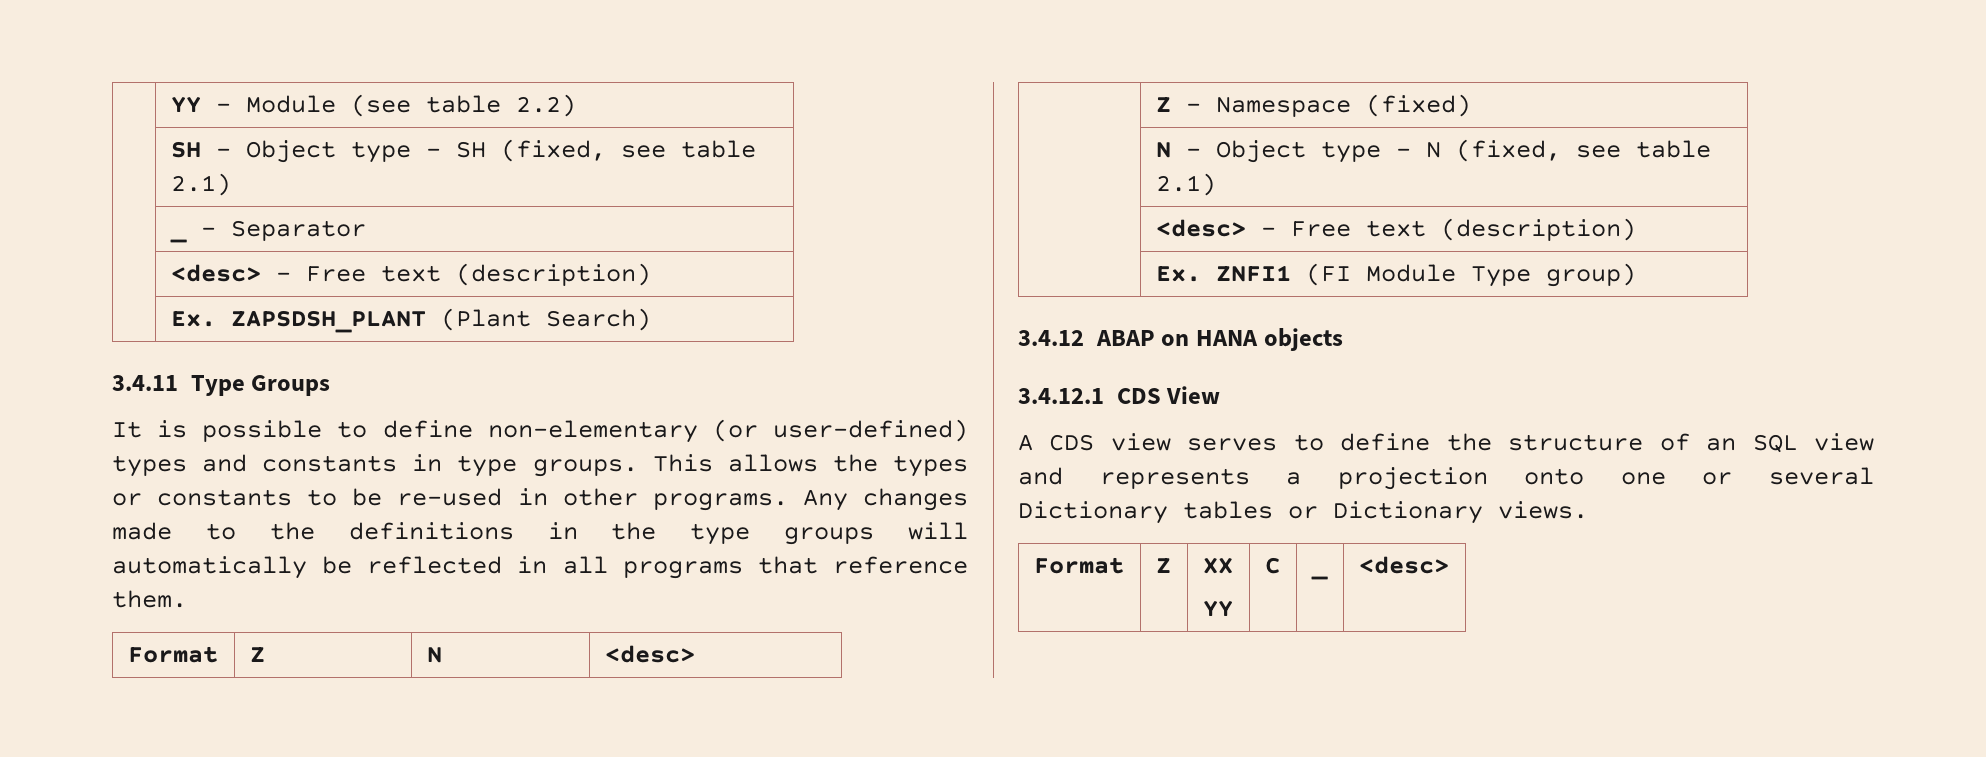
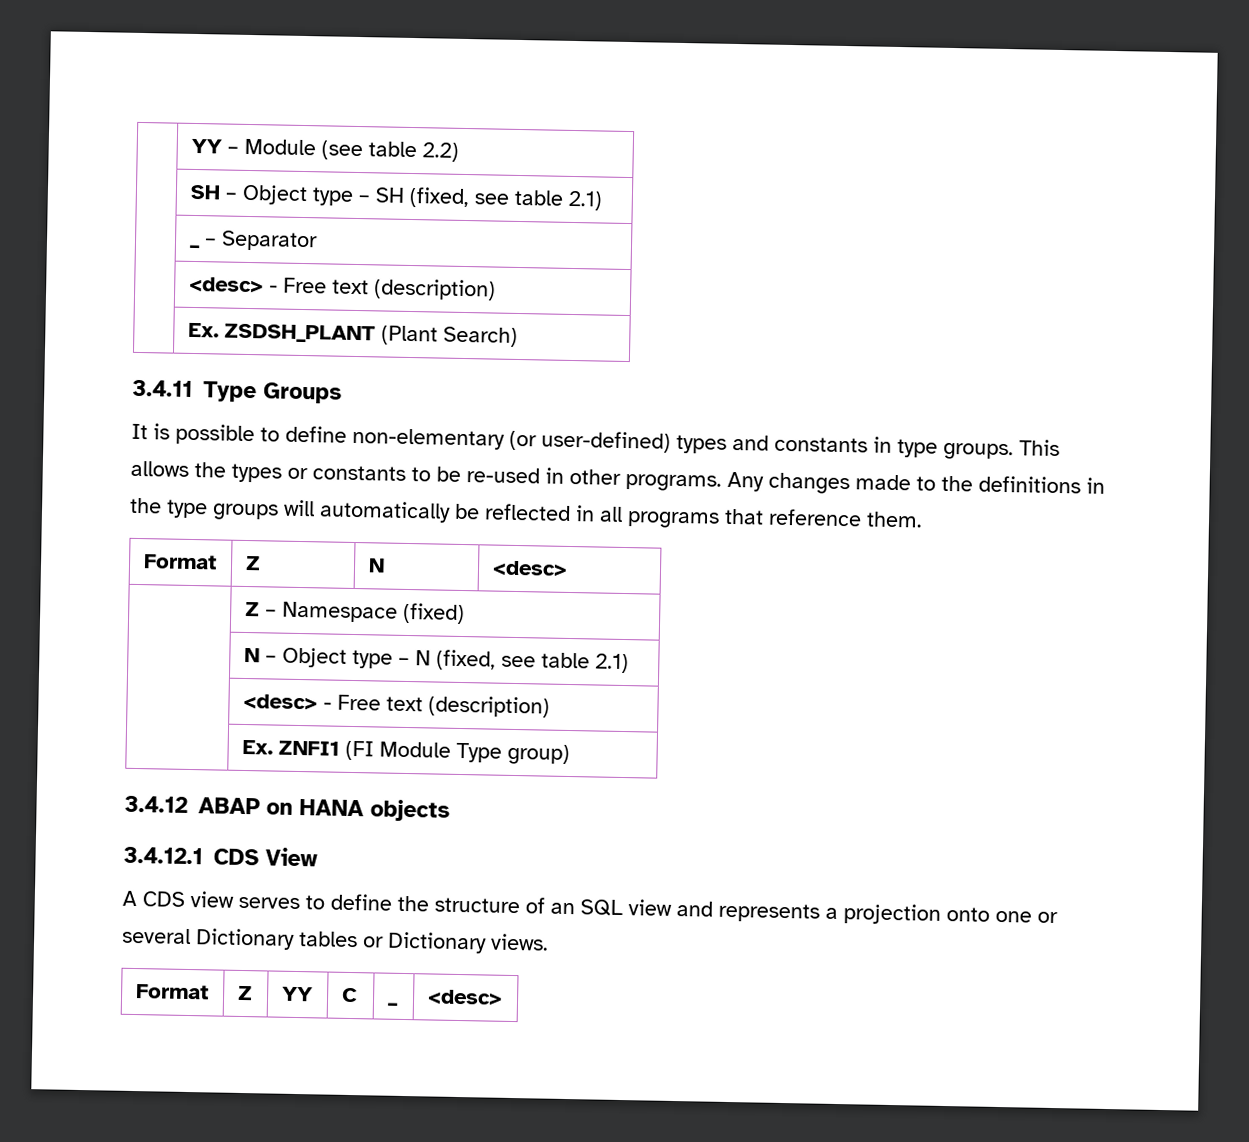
- | Ex. ZAPSDSH_PLANT (Plant Search)
+ | Ex. ZSDSH_PLANT (Plant Search)
- Format | Z | XX
- YY | C | _ | <desc>
+ Format | Z | YY | C | _ | <desc>

